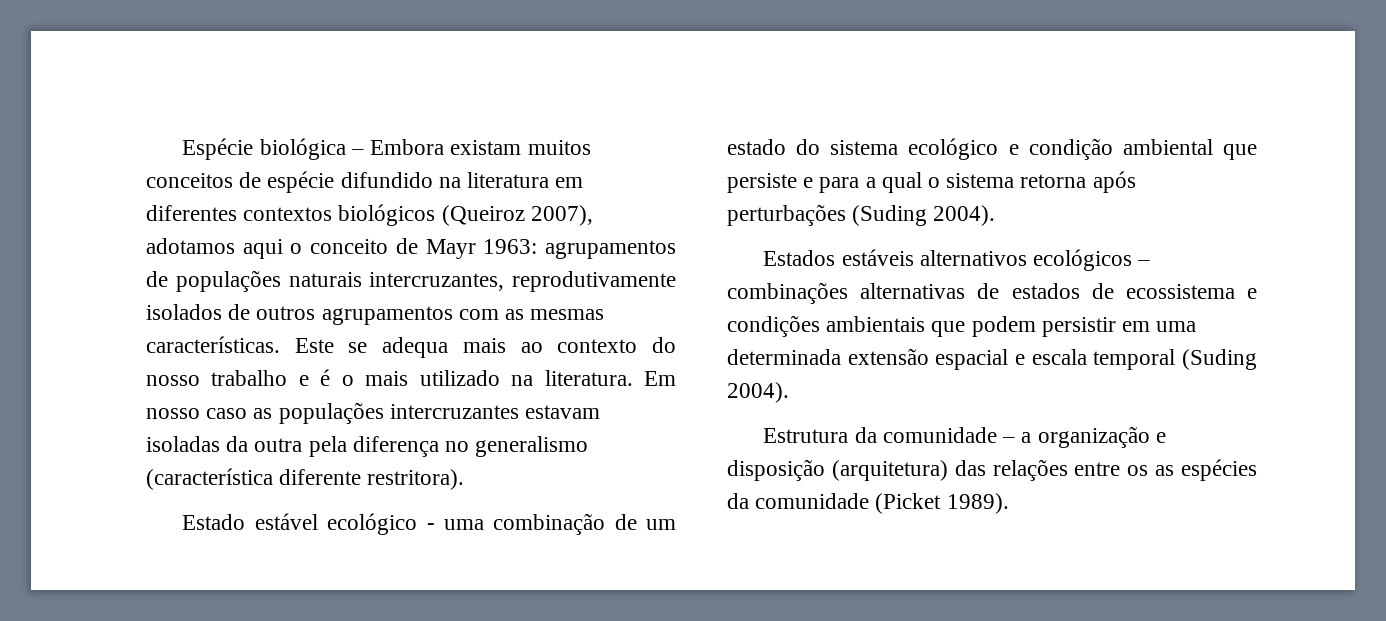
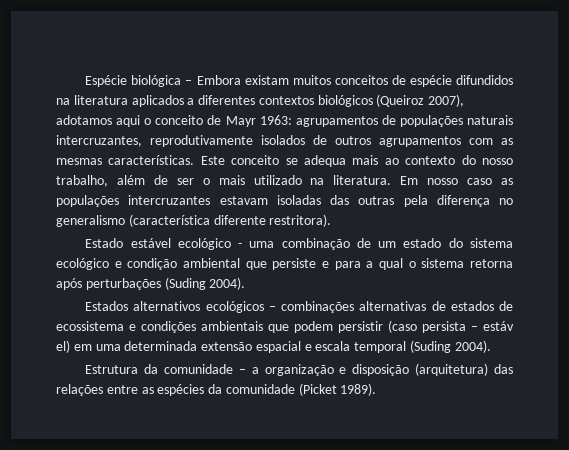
- Espécie biológica – Embora existam muitos conceitos de espécie difundido na literatura em diferentes contextos biológicos (Queiroz 2007), adotamos aqui o conceito de Mayr 1963: agrupamentos de populações naturais intercruzantes, reprodutivamente isolados de outros agrupamentos com as mesmas características.
+ Espécie biológica – Embora existam muitos conceitos de espécie difundidos na literatura aplicados a diferentes contextos biológicos (Queiroz 2007), adotamos aqui o conceito de Mayr 1963: agrupamentos de populações naturais intercruzantes, reprodutivamente isolados de outros agrupamentos com as mesmas características.
- Este se adequa mais ao contexto do nosso trabalho e é o mais utilizado na literatura.
+ Este conceito se adequa mais ao contexto do nosso trabalho, além de ser o mais utilizado na literatura.
- Em nosso caso as populações intercruzantes estavam isoladas da outra pela diferença no generalismo (característica diferente restritora).
+ Em nosso caso as populações intercruzantes estavam isoladas das outras pela diferença no generalismo (característica diferente restritora).
- Estados estáveis alternativos ecológicos – combinações alternativas de estados de ecossistema e condições ambientais que podem persistir em uma determinada extensão espacial e escala temporal (Suding 2004).
+ Estados alternativos ecológicos – combinações alternativas de estados de ecossistema e condições ambientais que podem persistir (caso persista – estáv el) em uma determinada extensão espacial e escala temporal (Suding 2004).
- Estrutura da comunidade – a organização e disposição (arquitetura) das relações entre os as espécies da comunidade (Picket 1989).
+ Estrutura da comunidade – a organização e disposição (arquitetura) das relações entre as espécies da comunidade (Picket 1989).

